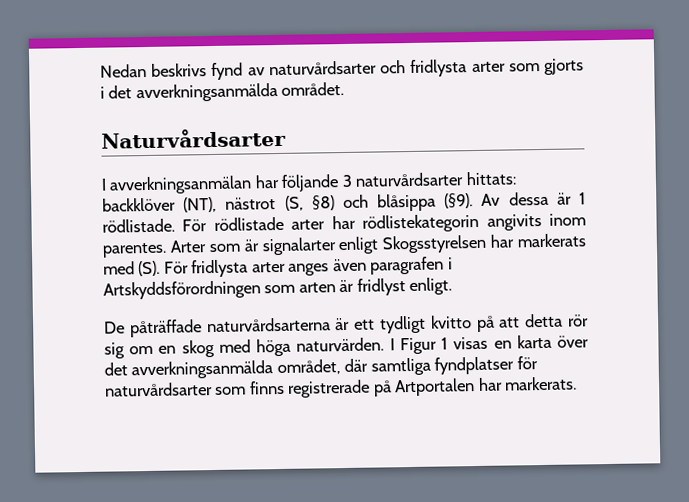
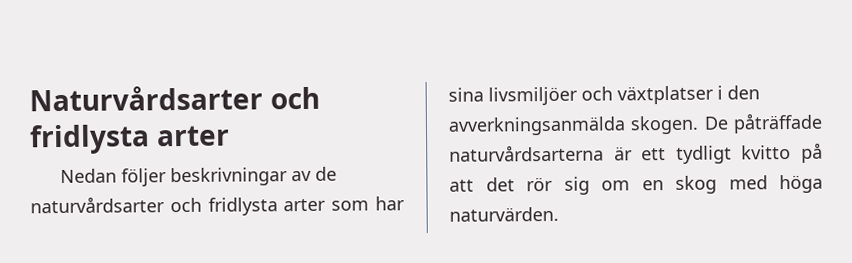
- Nedan beskrivs fynd av naturvårdsarter och fridlysta arter som gjorts i det avverkningsanmälda området.
- Naturvårdsarter
- I avverkningsanmälan har följande 3 naturvårdsarter hittats: backklöver (NT), nästrot (S, §8) och blåsippa (§9). Av dessa är 1 rödlistade. För rödlistade arter har rödlistekategorin angivits inom parentes. Arter som är signalarter enligt Skogsstyrelsen har markerats med (S). För fridlysta arter anges även paragrafen i Artskyddsförordningen som arten är fridlyst enligt.
- De påträffade naturvårdsarterna är ett tydligt kvitto på att detta rör sig om en skog med höga naturvärden. I Figur 1 visas en karta över det avverkningsanmälda området, där samtliga fyndplatser för naturvårdsarter som finns registrerade på Artportalen har markerats.
+ Naturvårdsarter och fridlysta arter
+ Nedan följer beskrivningar av de naturvårdsarter och fridlysta arter som har sina livsmiljöer och växtplatser i den avverkningsanmälda skogen. De påträffade naturvårdsarterna är ett tydligt kvitto på att det rör sig om en skog med höga naturvärden.

